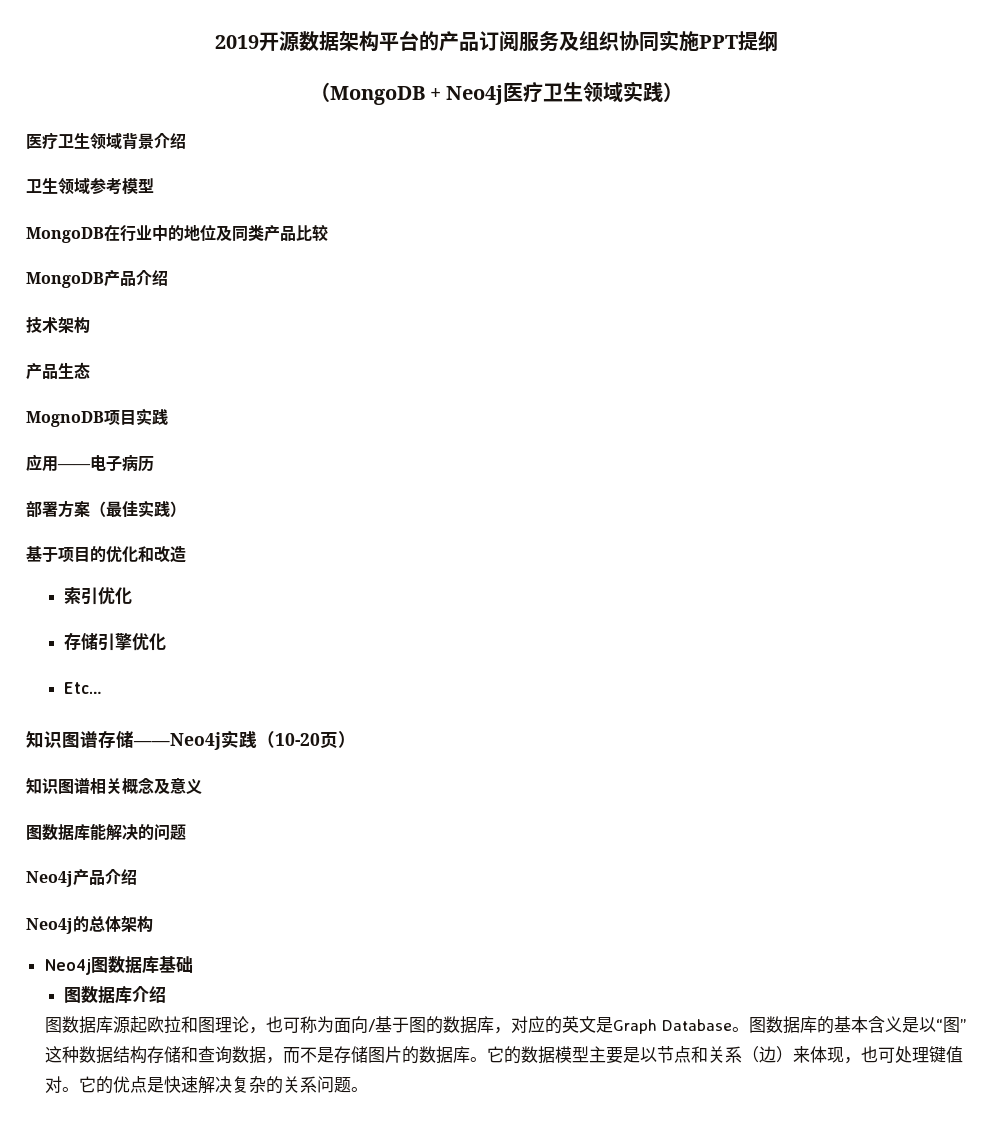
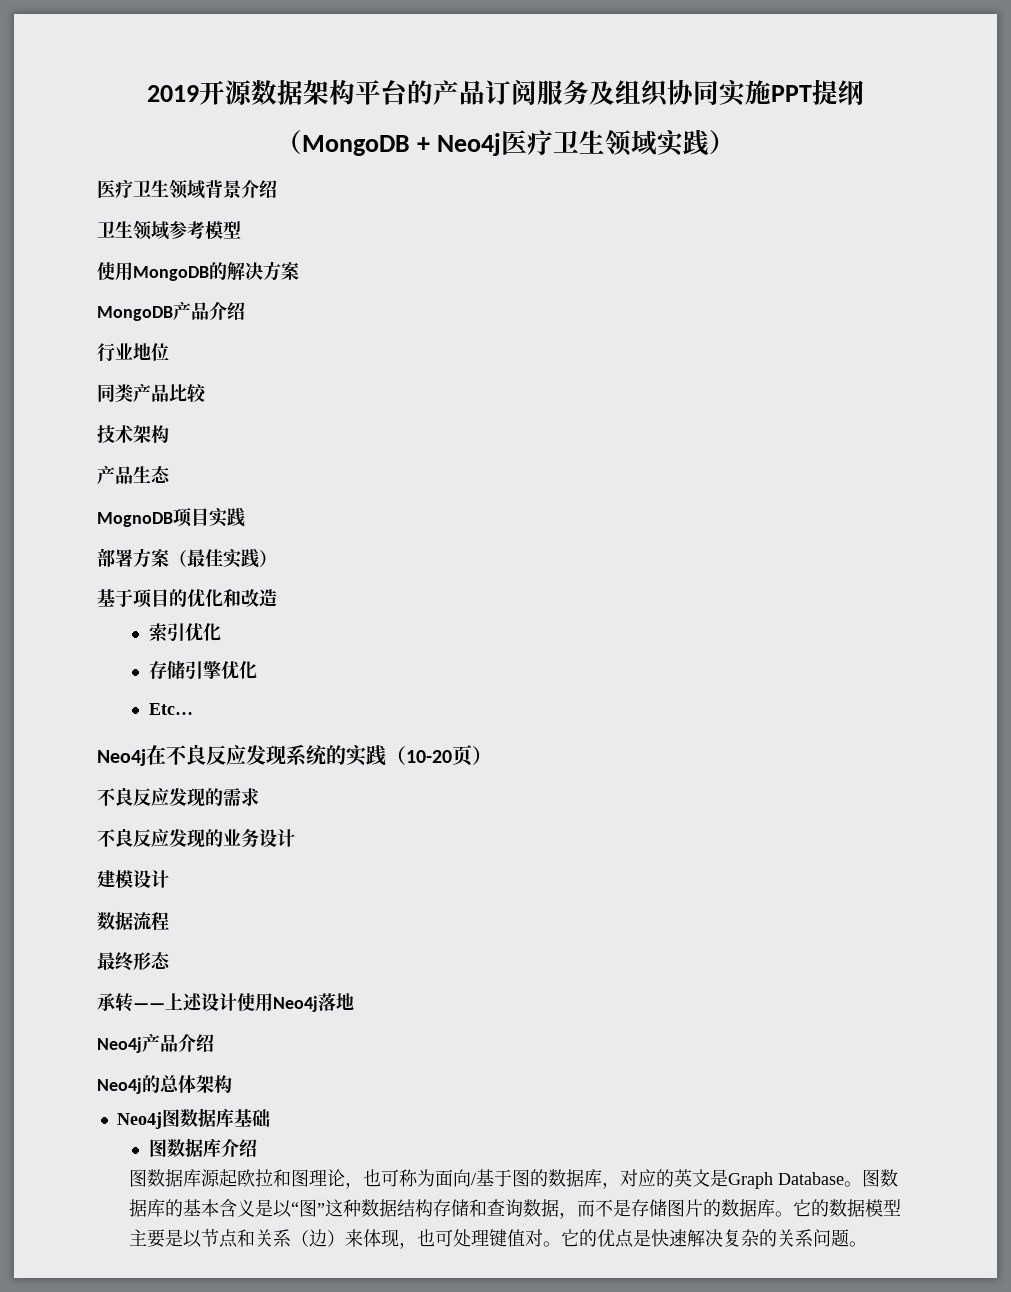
- MongoDB在行业中的地位及同类产品比较
+ 使用MongoDB的解决方案
+ MongoDB产品介绍
+ 行业地位
+ 同类产品比较
- MongoDB产品介绍
- 应用——电子病历
- 知识图谱存储——Neo4j实践（10-20页）
- 知识图谱相关概念及意义
- 图数据库能解决的问题
+ Neo4j在不良反应发现系统的实践（10-20页）
+ 不良反应发现的需求
+ 不良反应发现的业务设计
+ 建模设计
+ 数据流程
+ 最终形态
+ 承转——上述设计使用Neo4j落地

